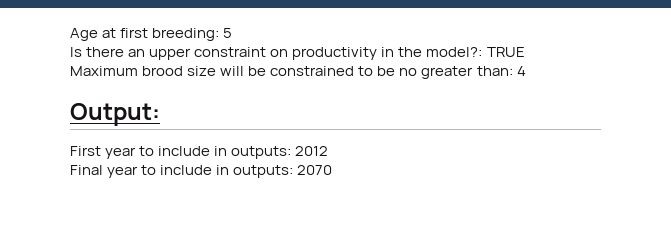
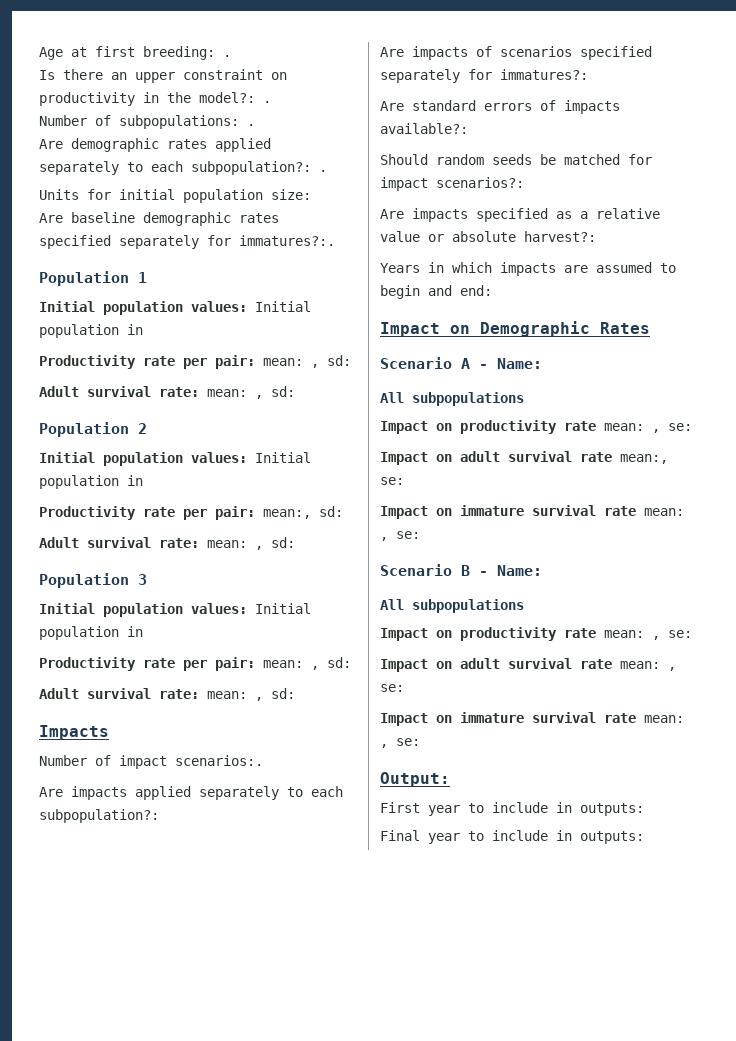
- Age at first breeding: 5
+ Age at first breeding: .
- Is there an upper constraint on productivity in the model?: TRUE
- Maximum brood size will be constrained to be no greater than: 4
+ Is there an upper constraint on productivity in the model?: .
+ Number of subpopulations: .
+ Are demographic rates applied separately to each subpopulation?: .
+ Units for initial population size:
+ Are baseline demographic rates specified separately for immatures?:.
+ Population 1
+ Initial population values: Initial population in
+ Productivity rate per pair: mean: , sd:
+ Adult survival rate: mean: , sd:
+ Population 2
+ Initial population values: Initial population in
+ Productivity rate per pair: mean:, sd:
+ Adult survival rate: mean: , sd:
+ Population 3
+ Initial population values: Initial population in
+ Productivity rate per pair: mean: , sd:
+ Adult survival rate: mean: , sd:
+ Impacts
+ Number of impact scenarios:.
+ Are impacts applied separately to each subpopulation?:
+ Are impacts of scenarios specified separately for immatures?:
+ Are standard errors of impacts available?:
+ Should random seeds be matched for impact scenarios?:
+ Are impacts specified as a relative value or absolute harvest?:
+ Years in which impacts are assumed to begin and end:
+ Impact on Demographic Rates
+ Scenario A - Name:
+ All subpopulations
+ Impact on productivity rate mean: , se:
+ Impact on adult survival rate mean:, se:
+ Impact on immature survival rate mean: , se:
+ Scenario B - Name:
+ All subpopulations
+ Impact on productivity rate mean: , se:
+ Impact on adult survival rate mean: , se:
+ Impact on immature survival rate mean: , se:
- First year to include in outputs: 2012
+ First year to include in outputs:
- Final year to include in outputs: 2070
+ Final year to include in outputs:

